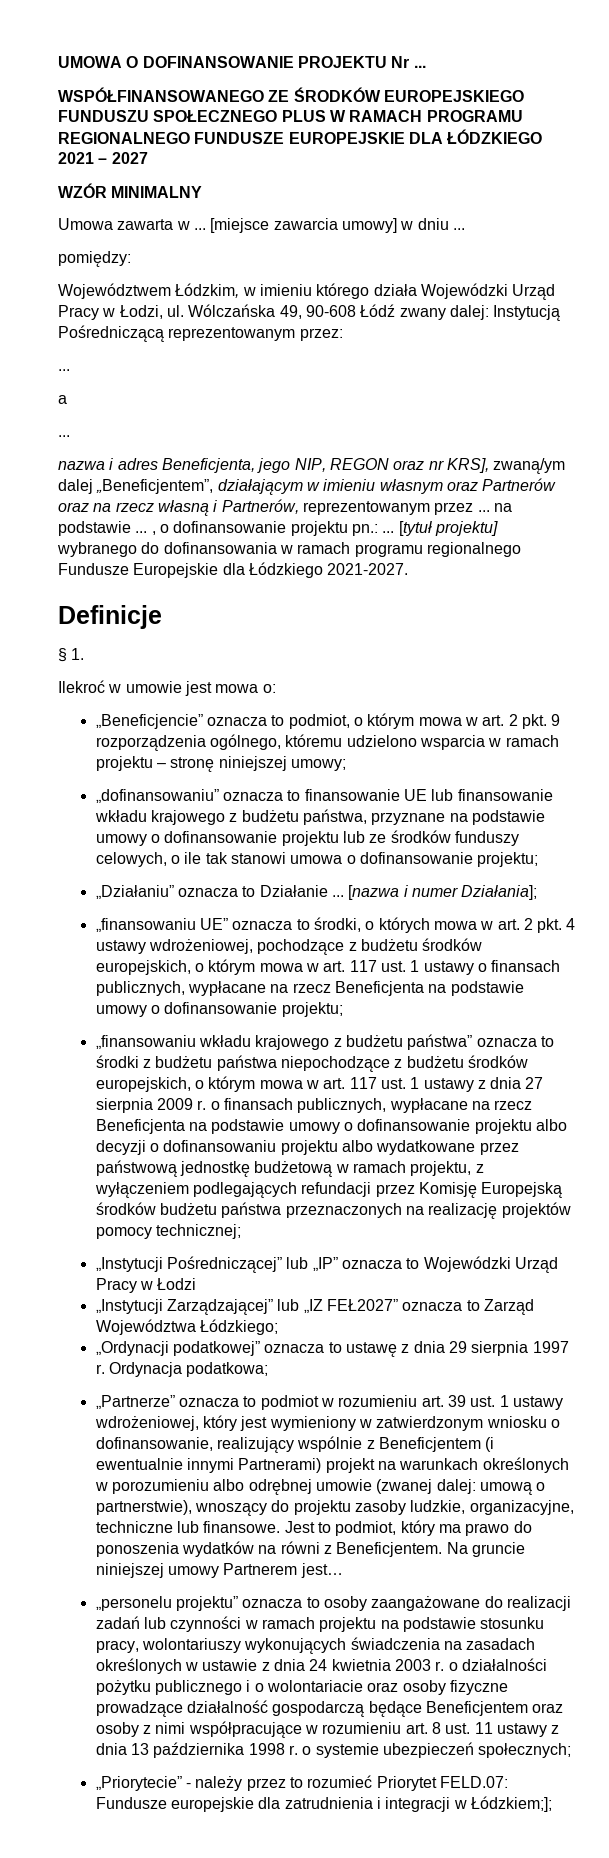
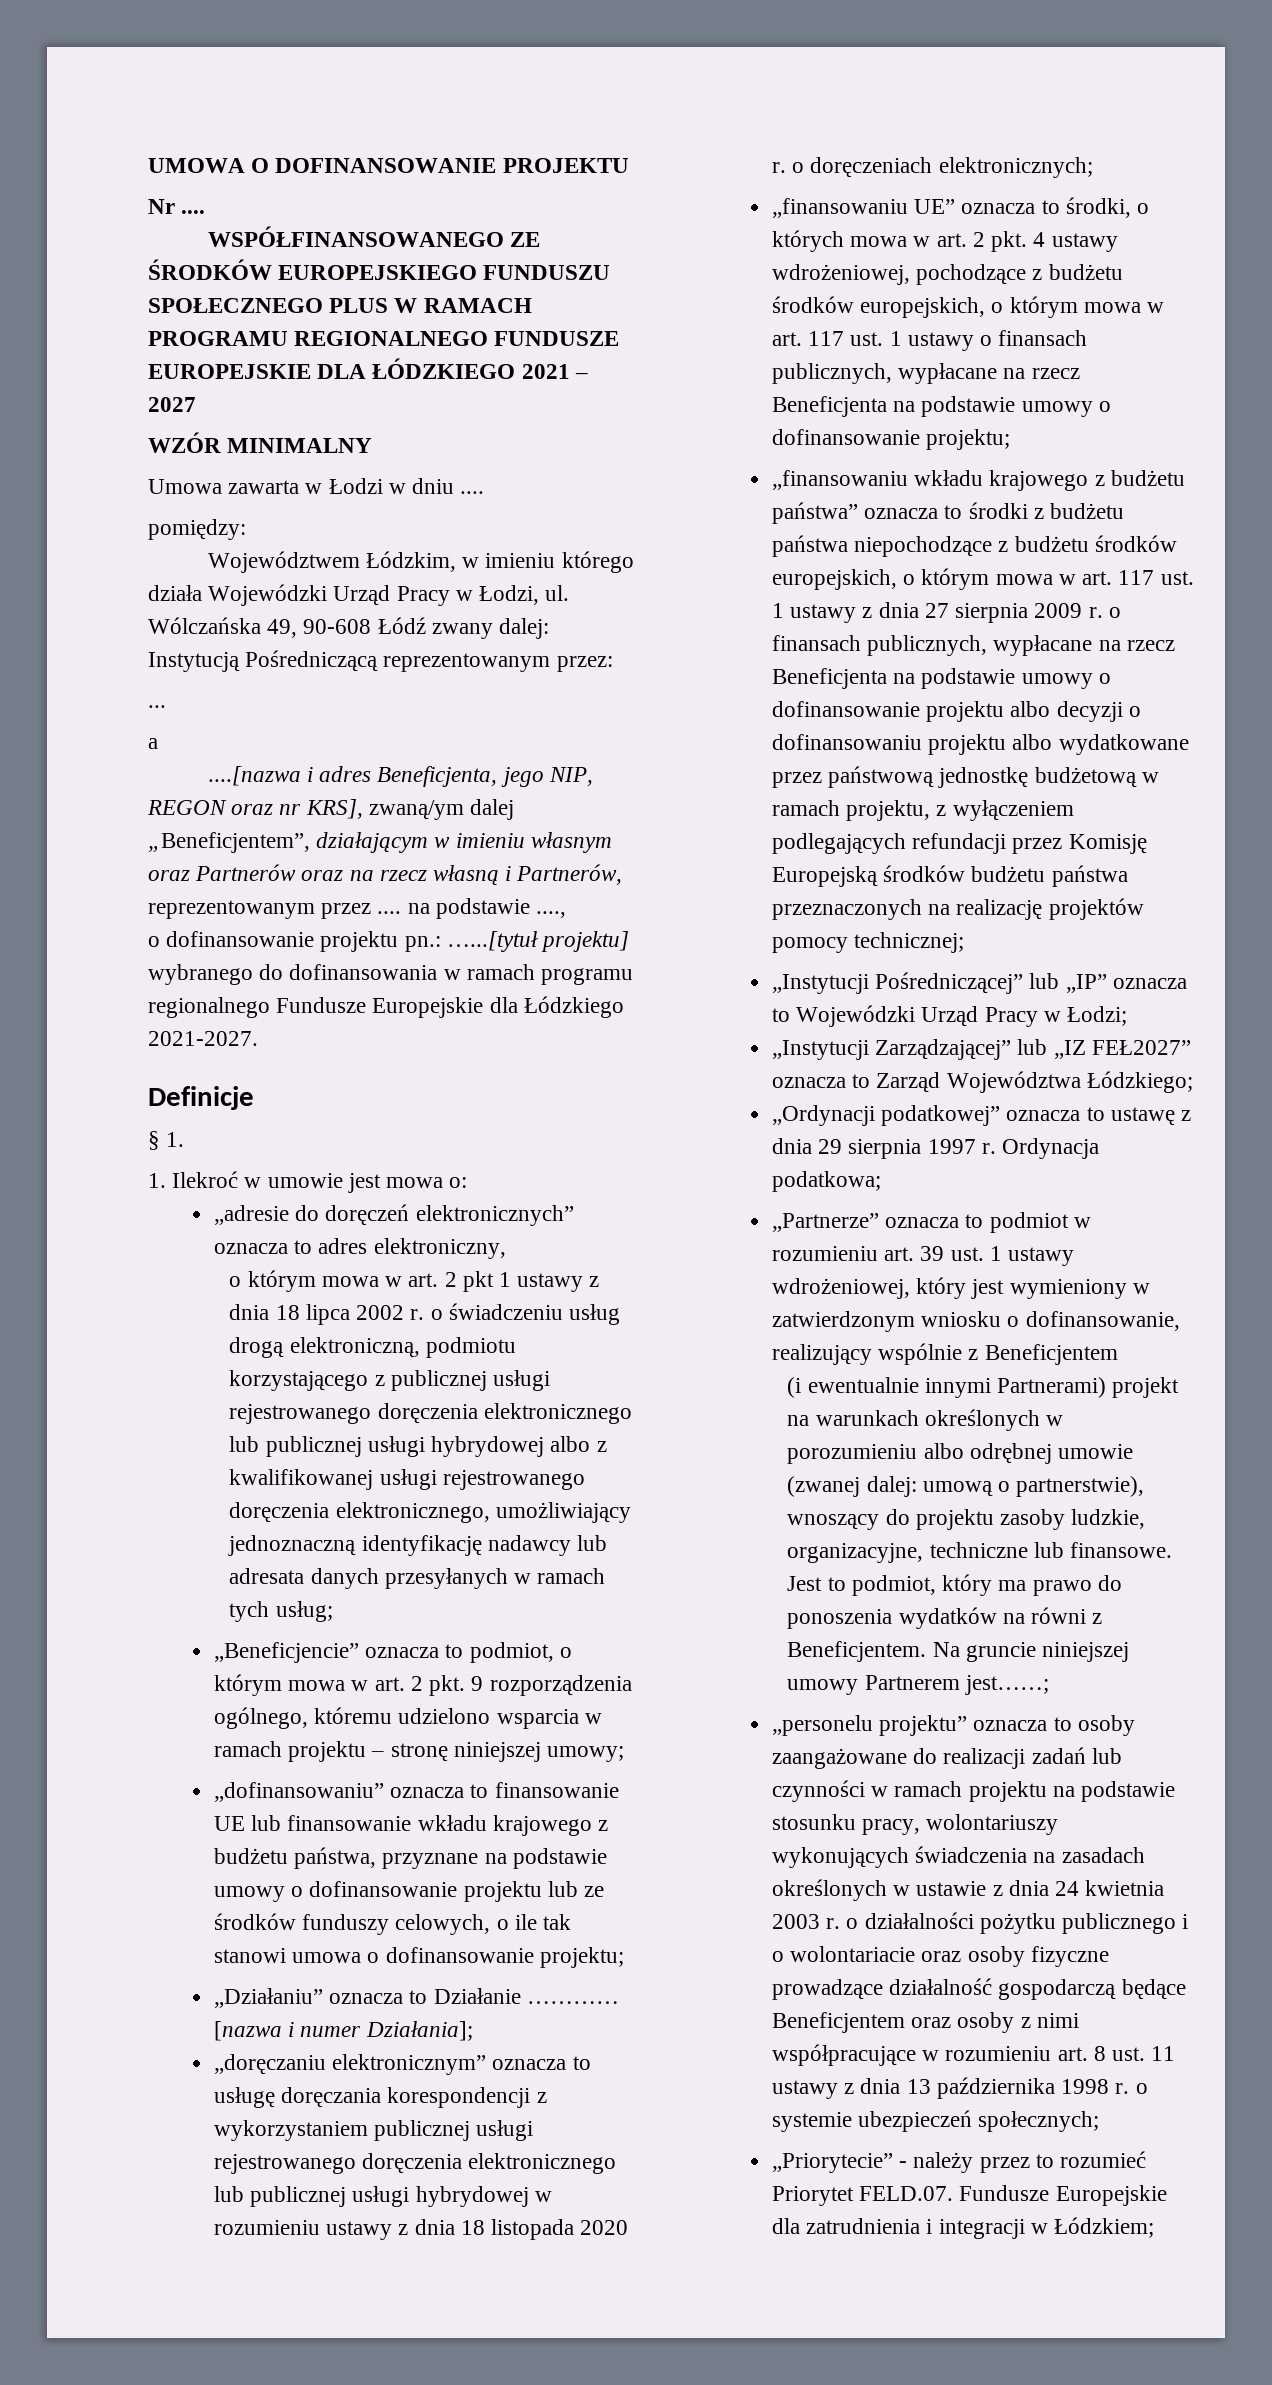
- UMOWA O DOFINANSOWANIE PROJEKTU Nr ...
+ UMOWA O DOFINANSOWANIE PROJEKTU
+ Nr ....
- Umowa zawarta w ... [miejsce zawarcia umowy] w dniu ...
+ Umowa zawarta w Łodzi w dniu ....
  a
- ...
- nazwa i adres Beneficjenta, jego NIP, REGON oraz nr KRS], zwaną/ym dalej „Beneficjentem”, działającym w imieniu własnym oraz Partnerów oraz na rzecz własną i Partnerów, reprezentowanym przez ... na podstawie ... , o dofinansowanie projektu pn.: ... [tytuł projektu] wybranego do dofinansowania w ramach programu regionalnego Fundusze Europejskie dla Łódzkiego 2021-2027.
+ ....[nazwa i adres Beneficjenta, jego NIP, REGON oraz nr KRS], zwaną/ym dalej „Beneficjentem”, działającym w imieniu własnym oraz Partnerów oraz na rzecz własną i Partnerów, reprezentowanym przez .... na podstawie ....,
+ o dofinansowanie projektu pn.: …...[tytuł projektu] wybranego do dofinansowania w ramach programu regionalnego Fundusze Europejskie dla Łódzkiego 2021-2027.
- Ilekroć w umowie jest mowa o:
+ 1. Ilekroć w umowie jest mowa o:
+ „adresie do doręczeń elektronicznych” oznacza to adres elektroniczny,
+ o którym mowa w art. 2 pkt 1 ustawy z dnia 18 lipca 2002 r. o świadczeniu usług drogą elektroniczną, podmiotu korzystającego z publicznej usługi rejestrowanego doręczenia elektronicznego lub publicznej usługi hybrydowej albo z kwalifikowanej usługi rejestrowanego doręczenia elektronicznego, umożliwiający jednoznaczną identyfikację nadawcy lub adresata danych przesyłanych w ramach tych usług;
- „Działaniu” oznacza to Działanie ...
+ „Działaniu” oznacza to Działanie …………
+ „doręczaniu elektronicznym” oznacza to usługę doręczania korespondencji z wykorzystaniem publicznej usługi rejestrowanego doręczenia elektronicznego lub publicznej usługi hybrydowej w rozumieniu ustawy z dnia 18 listopada 2020 r. o doręczeniach elektronicznych;
- „Instytucji Pośredniczącej” lub „IP” oznacza to Wojewódzki Urząd Pracy w Łodzi
+ „Instytucji Pośredniczącej” lub „IP” oznacza to Wojewódzki Urząd Pracy w Łodzi;
- „Partnerze” oznacza to podmiot w rozumieniu art. 39 ust. 1 ustawy wdrożeniowej, który jest wymieniony w zatwierdzonym wniosku o dofinansowanie, realizujący wspólnie z Beneficjentem (i ewentualnie innymi Partnerami) projekt na warunkach określonych w porozumieniu albo odrębnej umowie (zwanej dalej: umową o partnerstwie), wnoszący do projektu zasoby ludzkie, organizacyjne, techniczne lub finansowe.
+ „Partnerze” oznacza to podmiot w rozumieniu art. 39 ust. 1 ustawy wdrożeniowej, który jest wymieniony w zatwierdzonym wniosku o dofinansowanie, realizujący wspólnie z Beneficjentem
+ (i ewentualnie innymi Partnerami) projekt na warunkach określonych w porozumieniu albo odrębnej umowie (zwanej dalej: umową o partnerstwie), wnoszący do projektu zasoby ludzkie, organizacyjne, techniczne lub finansowe.
- Na gruncie niniejszej umowy Partnerem jest…
+ Na gruncie niniejszej umowy Partnerem jest……;
- „Priorytecie” - należy przez to rozumieć Priorytet FELD.07: Fundusze europejskie dla zatrudnienia i integracji w Łódzkiem;];
+ „Priorytecie” - należy przez to rozumieć Priorytet FELD.07. Fundusze Europejskie dla zatrudnienia i integracji w Łódzkiem;

